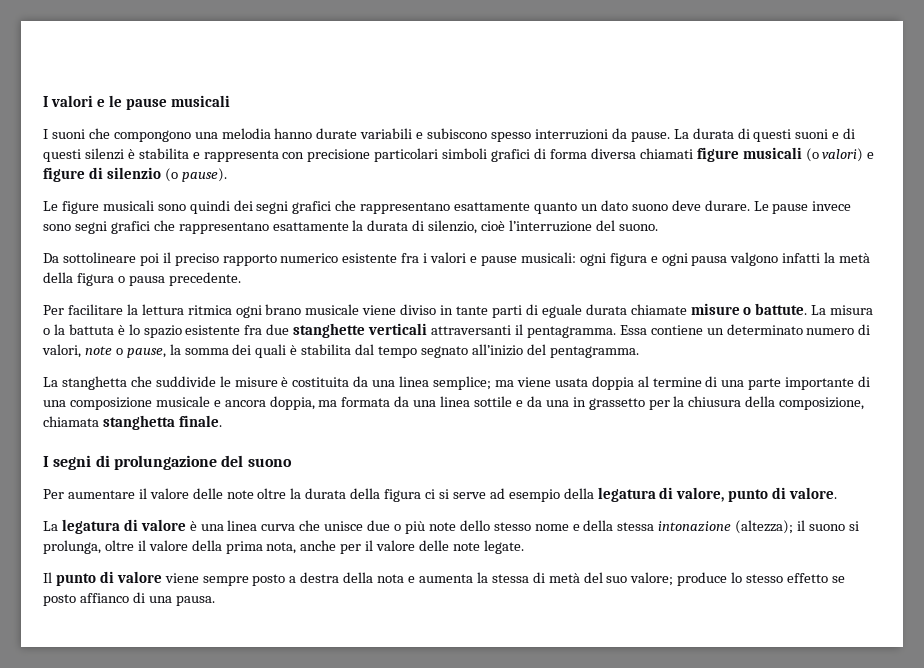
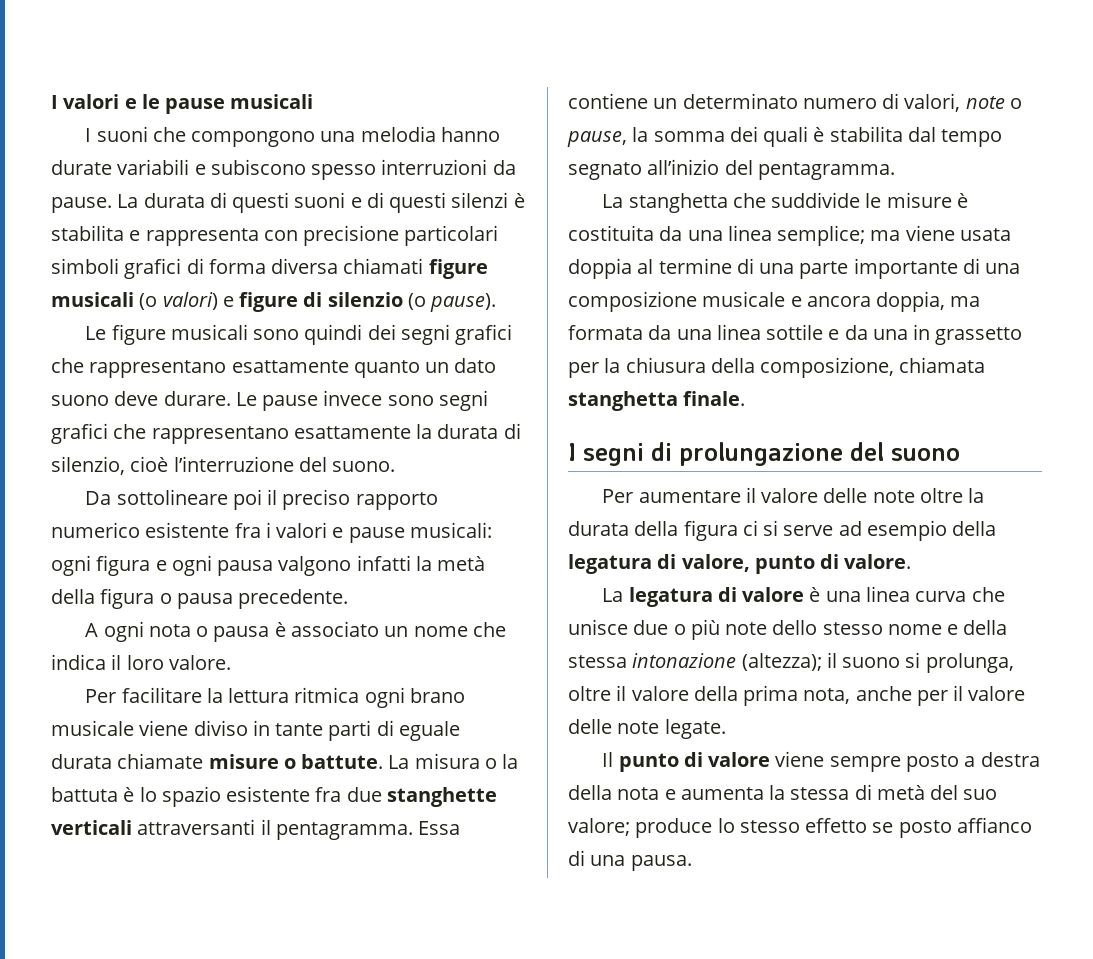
+ A ogni nota o pausa è associato un nome che indica il loro valore.

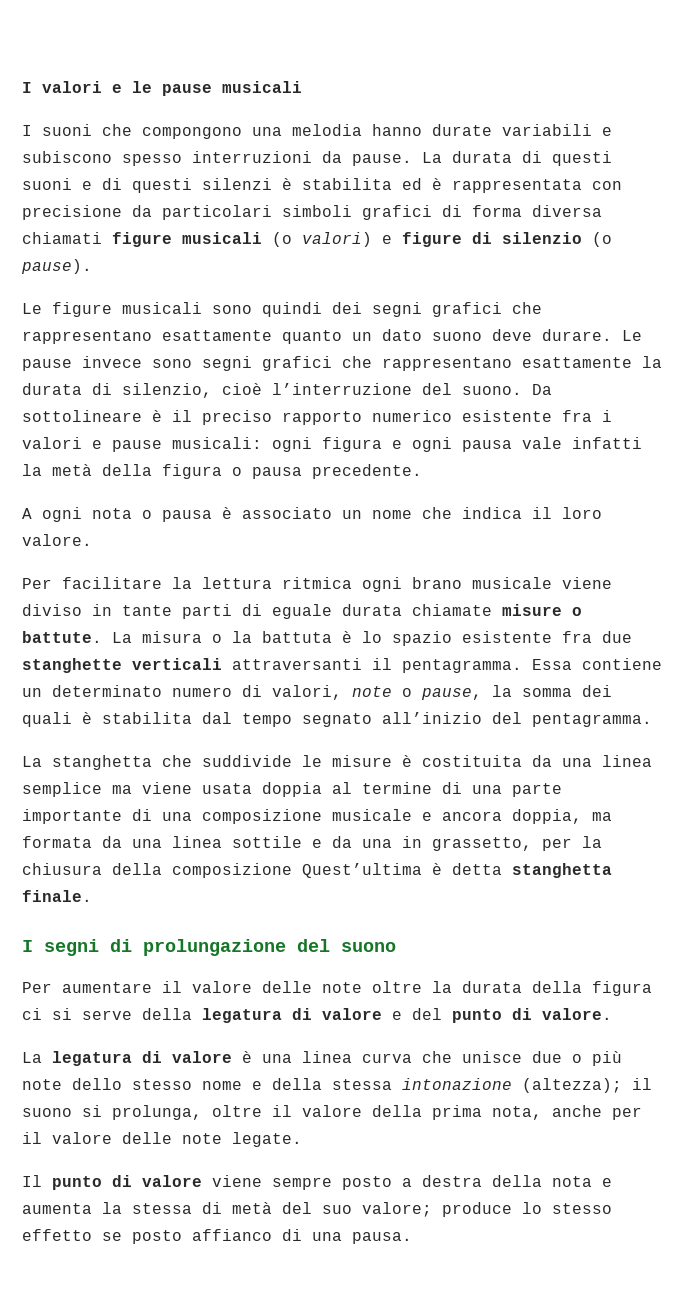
- La durata di questi suoni e di questi silenzi è stabilita e rappresenta con precisione particolari simboli grafici di forma diversa chiamati figure musicali (o valori) e figure di silenzio (o pause).
+ La durata di questi suoni e di questi silenzi è stabilita ed è rappresentata con precisione da particolari simboli grafici di forma diversa chiamati figure musicali (o valori) e figure di silenzio (o pause).
- Le pause invece sono segni grafici che rappresentano esattamente la durata di silenzio, cioè l’interruzione del suono.
- Da sottolineare poi il preciso rapporto numerico esistente fra i valori e pause musicali: ogni figura e ogni pausa valgono infatti la metà della figura o pausa precedente.
+ Le pause invece sono segni grafici che rappresentano esattamente la durata di silenzio, cioè l’interruzione del suono. Da sottolineare è il preciso rapporto numerico esistente fra i valori e pause musicali: ogni figura e ogni pausa vale infatti la metà della figura o pausa precedente.
- La stanghetta che suddivide le misure è costituita da una linea semplice; ma viene usata doppia al termine di una parte importante di una composizione musicale e ancora doppia, ma formata da una linea sottile e da una in grassetto per la chiusura della composizione, chiamata stanghetta finale.
+ La stanghetta che suddivide le misure è costituita da una linea semplice ma viene usata doppia al termine di una parte importante di una composizione musicale e ancora doppia, ma formata da una linea sottile e da una in grassetto, per la chiusura della composizione Quest’ultima è detta stanghetta finale.
- Per aumentare il valore delle note oltre la durata della figura ci si serve ad esempio della legatura di valore, punto di valore.
+ Per aumentare il valore delle note oltre la durata della figura ci si serve della legatura di valore e del punto di valore.

